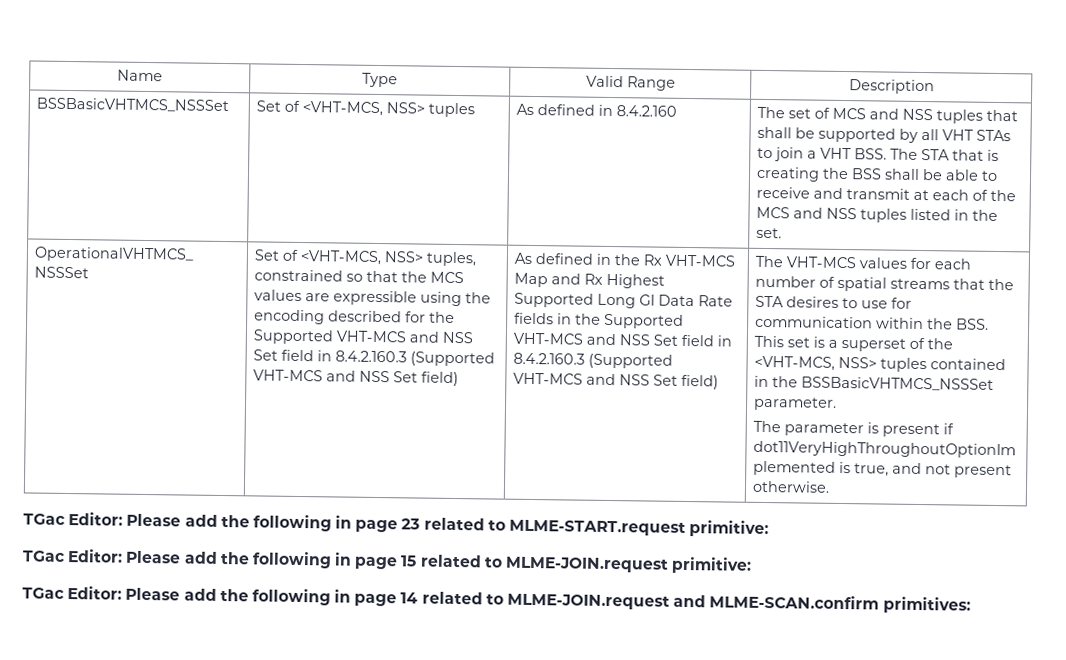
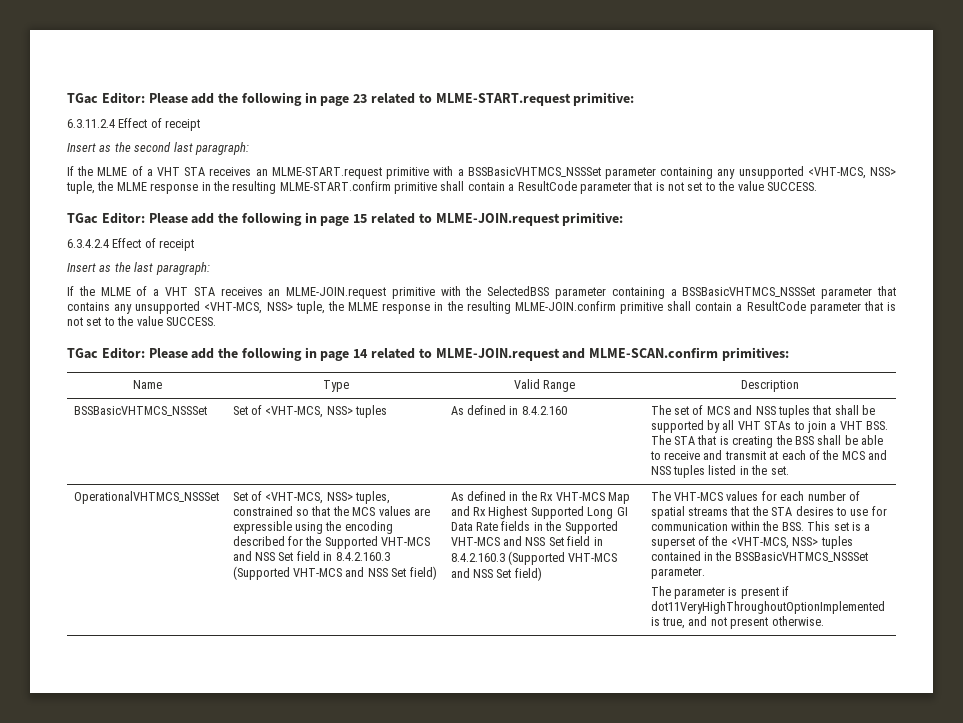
+ TGac Editor: Please add the following in page 23 related to MLME-START.request primitive:
+ 6.3.11.2.4 Effect of receipt
+ Insert as the second last paragraph:
+ If the MLME of a VHT STA receives an MLME-START.request primitive with a BSSBasicVHTMCS_NSSSet parameter containing any unsupported <VHT-MCS, NSS> tuple, the MLME response in the resulting MLME-START.confirm primitive shall contain a ResultCode parameter that is not set to the value SUCCESS.
+ TGac Editor: Please add the following in page 15 related to MLME-JOIN.request primitive:
+ 6.3.4.2.4 Effect of receipt
+ Insert as the last paragraph:
+ If the MLME of a VHT STA receives an MLME-JOIN.request primitive with the SelectedBSS parameter containing a BSSBasicVHTMCS_NSSSet parameter that contains any unsupported <VHT-MCS, NSS> tuple, the MLME response in the resulting MLME-JOIN.confirm primitive shall contain a ResultCode parameter that is not set to the value SUCCESS.
+ TGac Editor: Please add the following in page 14 related to MLME-JOIN.request and MLME-SCAN.confirm primitives:
- TGac Editor: Please add the following in page 23 related to MLME-START.request primitive:
- TGac Editor: Please add the following in page 15 related to MLME-JOIN.request primitive:
- TGac Editor: Please add the following in page 14 related to MLME-JOIN.request and MLME-SCAN.confirm primitives:

